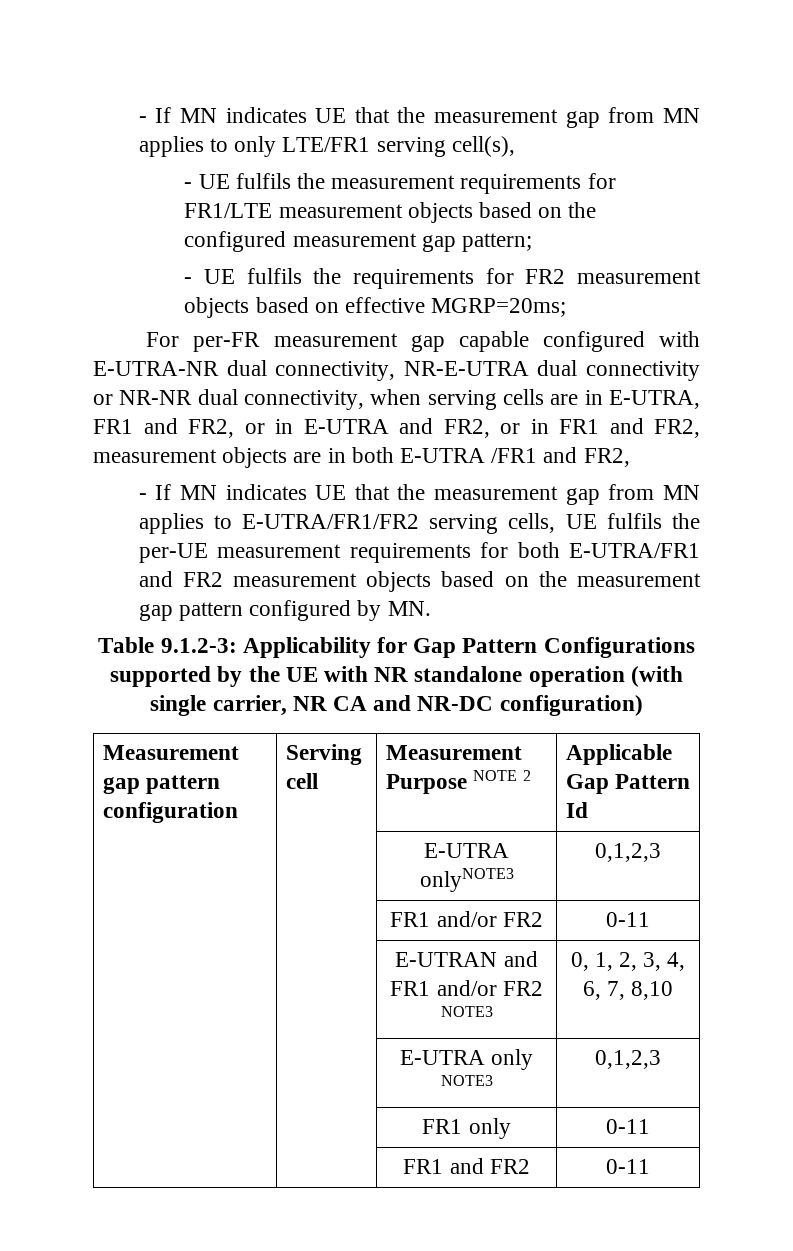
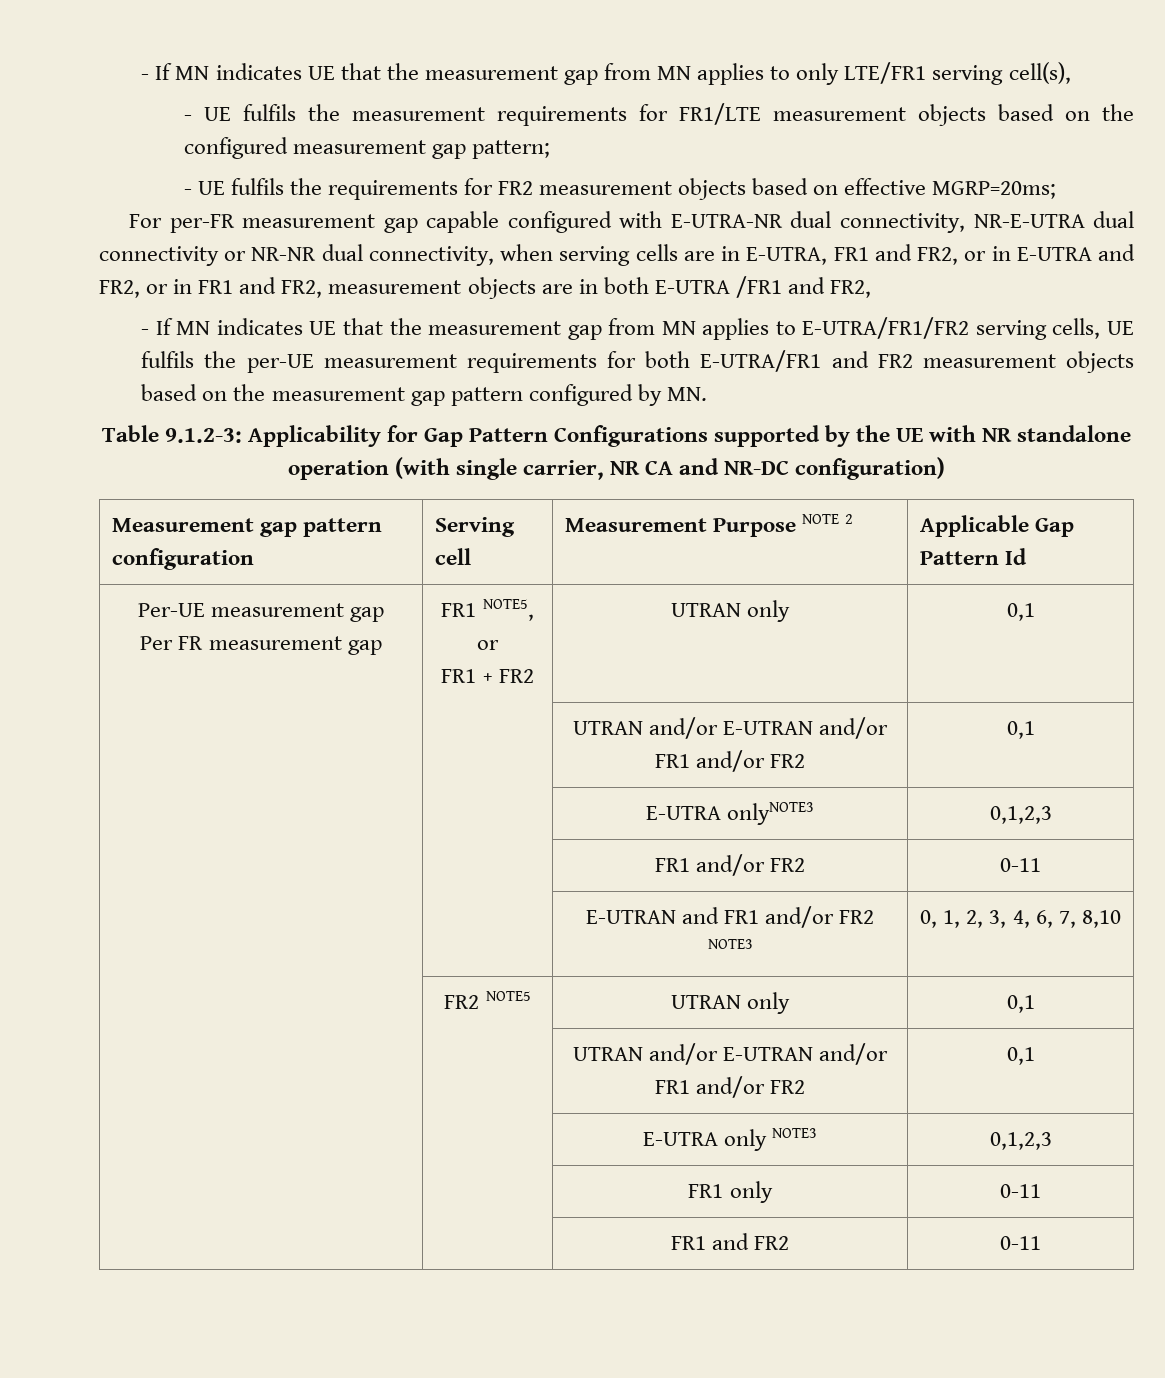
+ Per-UE measurement gap
+ Per FR measurement gap | FR1 NOTE5, or
+ FR1 + FR2 | UTRAN only | 0,1
+ | | UTRAN and/or E-UTRAN and/or FR1 and/or FR2 | 0,1
+ | FR2 NOTE5 | UTRAN only | 0,1
+ | | UTRAN and/or E-UTRAN and/or FR1 and/or FR2 | 0,1

